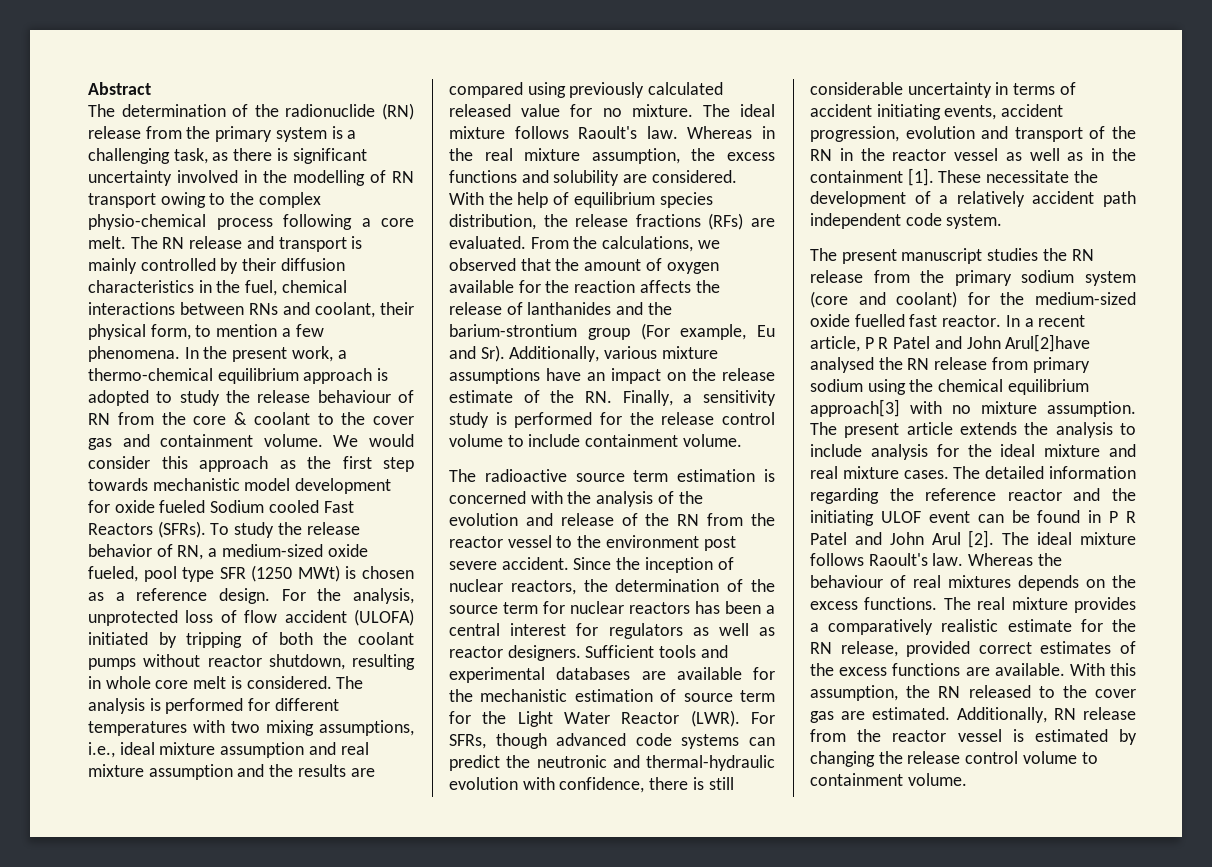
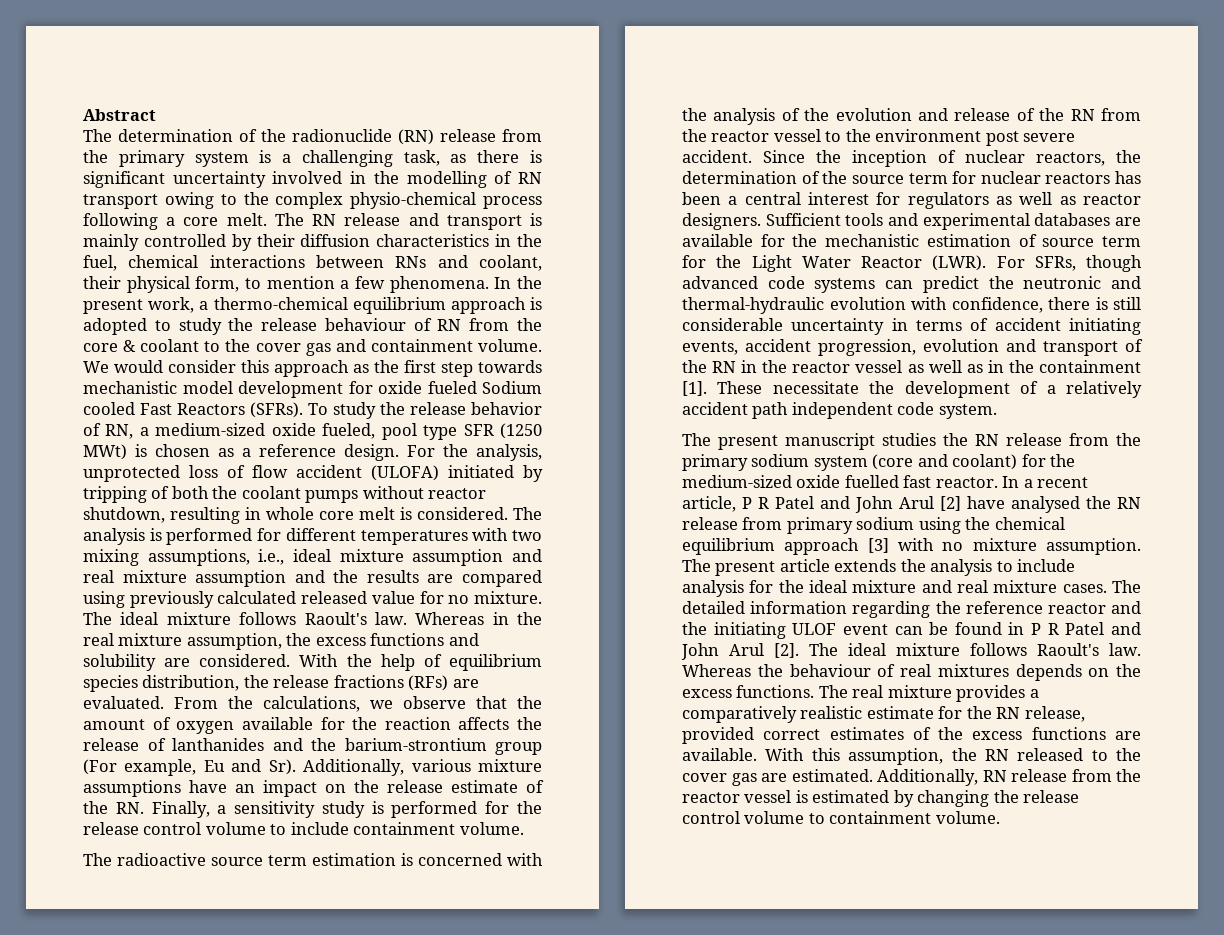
- From the calculations, we observed that the amount of oxygen available for the reaction affects the release of lanthanides and the barium-strontium group (For example, Eu and Sr). Additionally, various mixture assumptions have an impact on the release estimate of the RN. Finally, a sensitivity study is performed for the release control volume to include containment volume.
+ From the calculations, we observe that the amount of oxygen available for the reaction affects the release of lanthanides and the barium-strontium group (For example, Eu and Sr). Additionally, various mixture assumptions have an impact on the release estimate of the RN. Finally, a sensitivity study is performed for the release control volume to include containment volume.
- In a recent article, P R Patel and John Arul[2]have analysed the RN release from primary sodium using the chemical equilibrium approach[3] with no mixture assumption.
+ In a recent article, P R Patel and John Arul [2] have analysed the RN release from primary sodium using the chemical equilibrium approach [3] with no mixture assumption.

